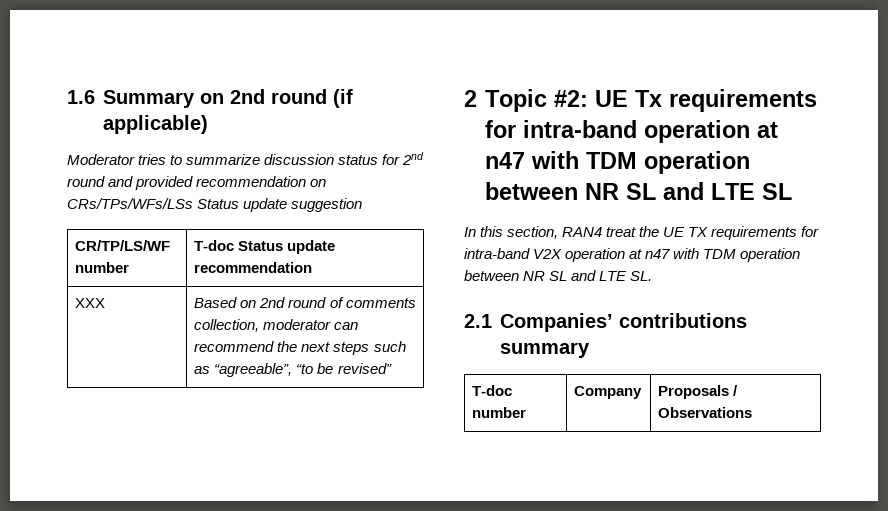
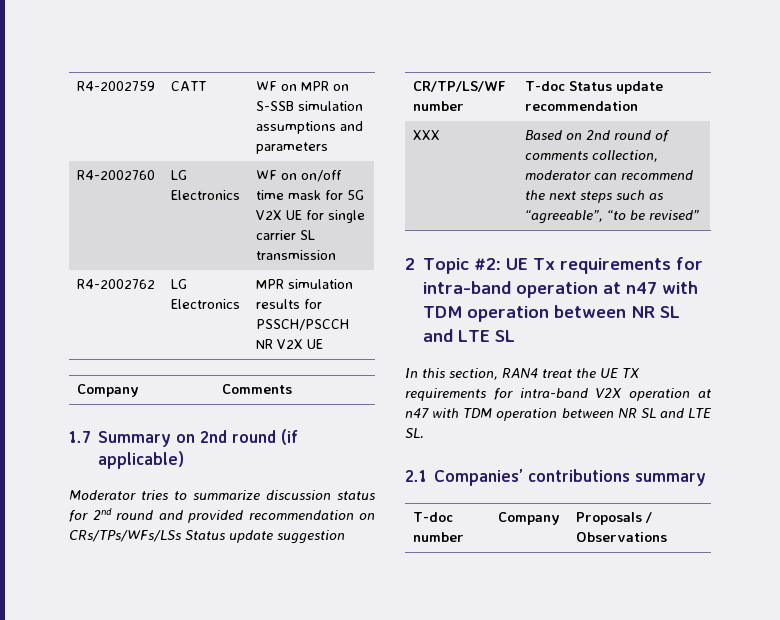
- 1.6 Summary on 2nd round (if applicable)
+ R4-2002759 | CATT | WF on MPR on S-SSB simulation assumptions and parameters
+ R4-2002760 | LG Electronics | WF on on/off time mask for 5G V2X UE for single carrier SL transmission
+ R4-2002762 | LG Electronics | MPR simulation results for PSSCH/PSCCH NR V2X UE
+ Company | Comments
+ 1.7 Summary on 2nd round (if applicable)

